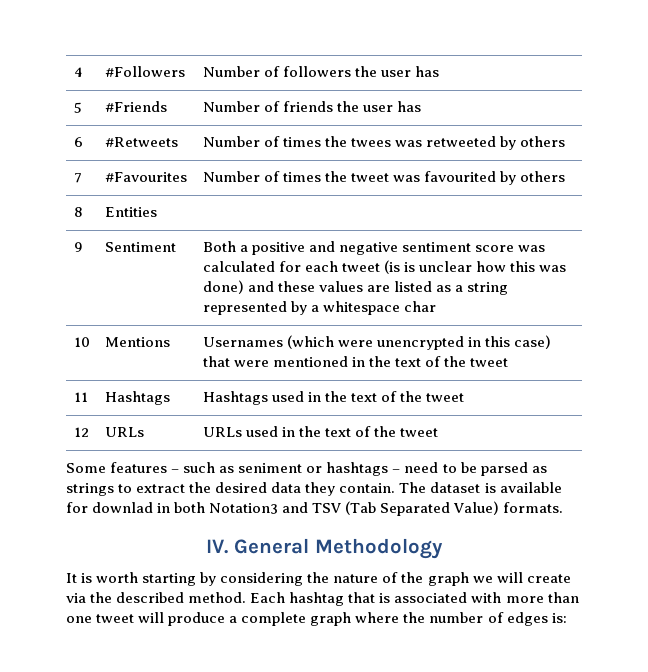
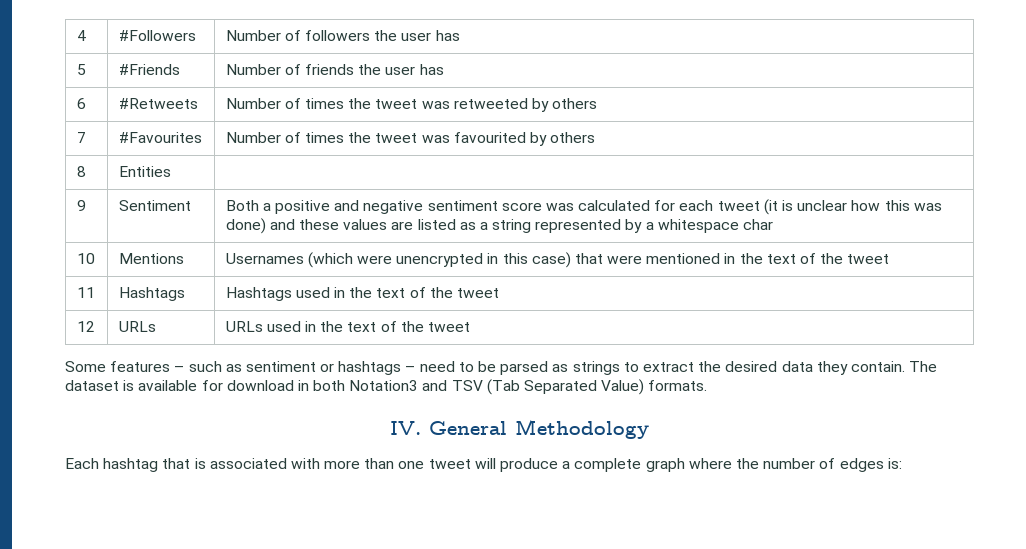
- 6 | #Retweets | Number of times the twees was retweeted by others
+ 6 | #Retweets | Number of times the tweet was retweeted by others
- 9 | Sentiment | Both a positive and negative sentiment score was calculated for each tweet (is is unclear how this was done) and these values are listed as a string represented by a whitespace char
+ 9 | Sentiment | Both a positive and negative sentiment score was calculated for each tweet (it is unclear how this was done) and these values are listed as a string represented by a whitespace char
- Some features – such as seniment or hashtags – need to be parsed as strings to extract the desired data they contain.
+ Some features – such as sentiment or hashtags – need to be parsed as strings to extract the desired data they contain.
- The dataset is available for downlad in both Notation3 and TSV (Tab Separated Value) formats.
+ The dataset is available for download in both Notation3 and TSV (Tab Separated Value) formats.
- It is worth starting by considering the nature of the graph we will create via the described method.

